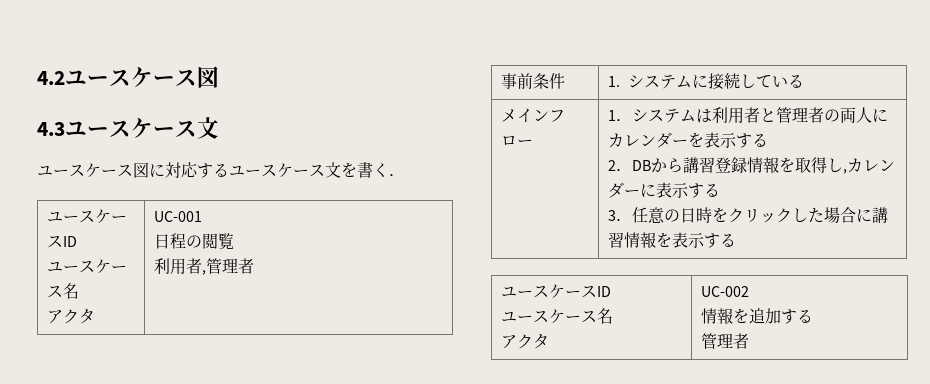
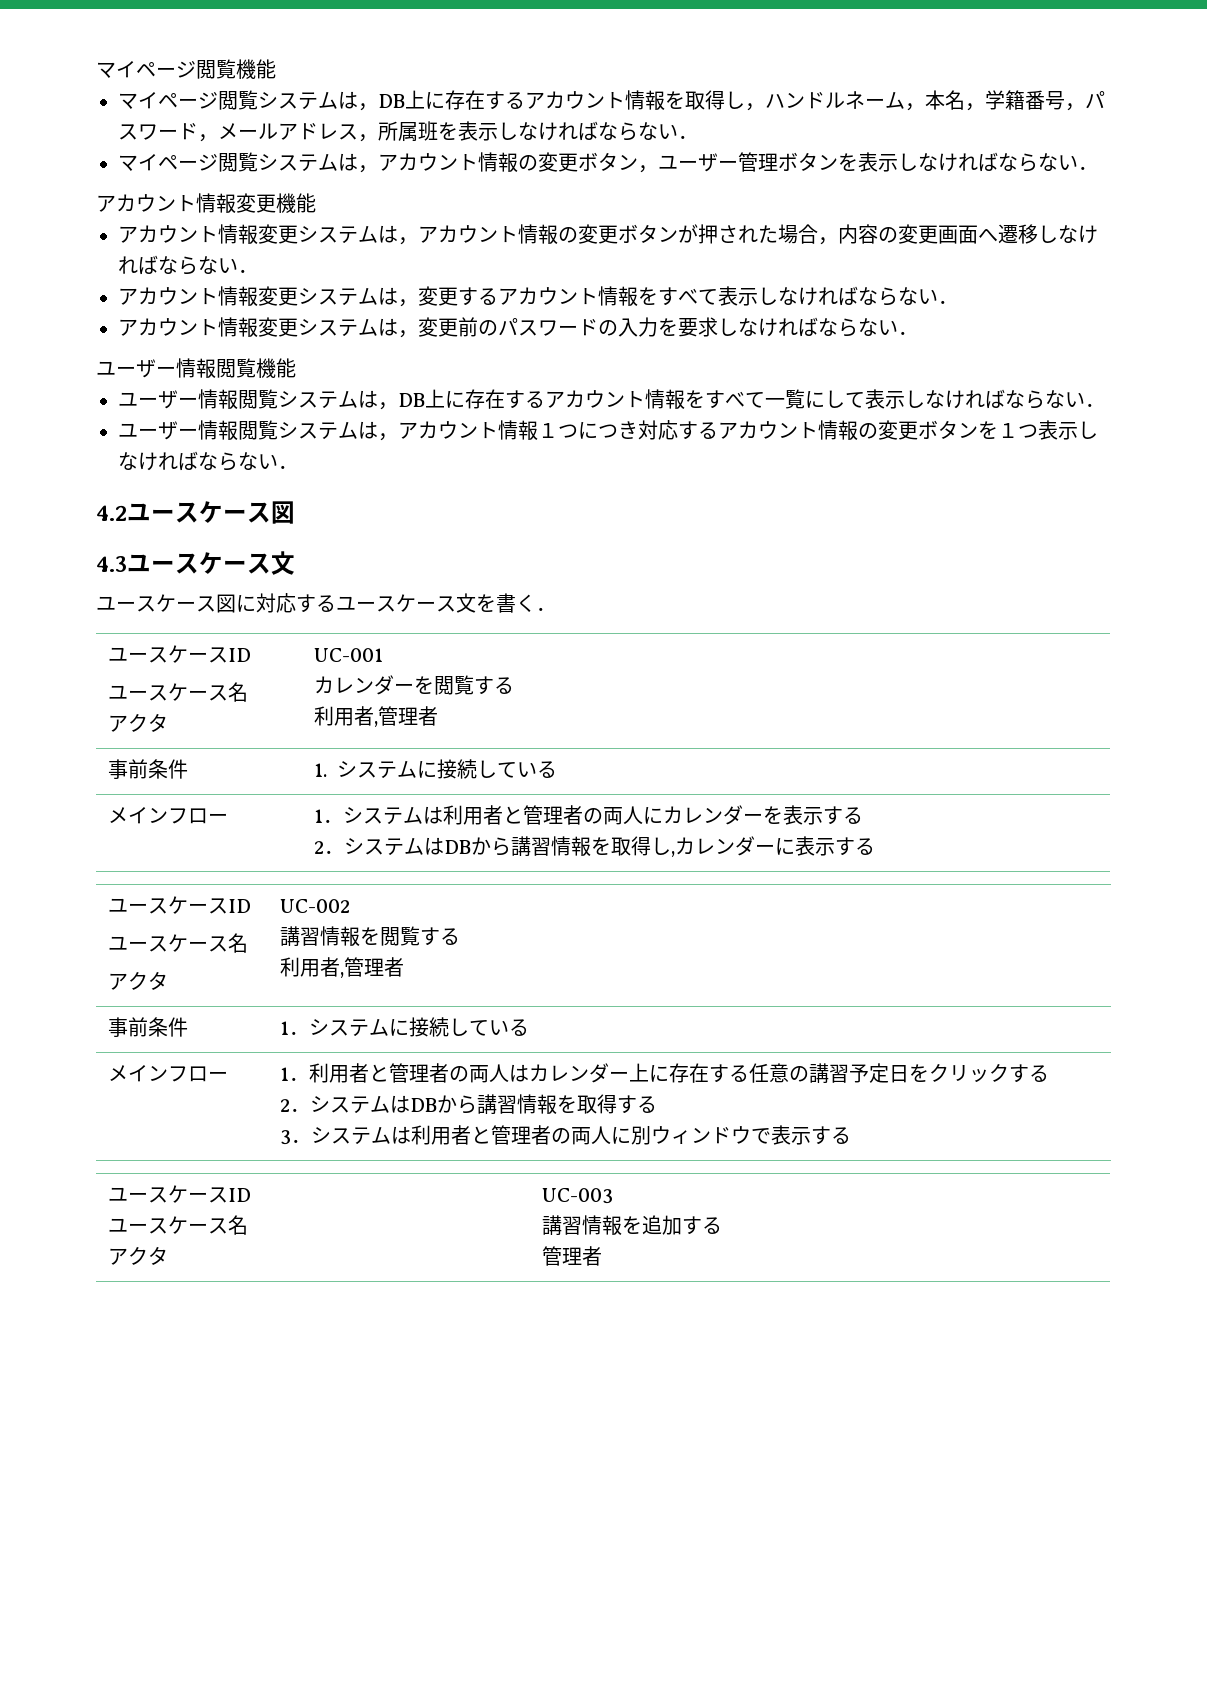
+ マイページ閲覧機能
+ マイページ閲覧システムは，DB上に存在するアカウント情報を取得し，ハンドルネーム，本名，学籍番号，パスワード，メールアドレス，所属班を表示しなければならない．
+ マイページ閲覧システムは，アカウント情報の変更ボタン，ユーザー管理ボタンを表示しなければならない．
+ アカウント情報変更機能
+ アカウント情報変更システムは，アカウント情報の変更ボタンが押された場合，内容の変更画面へ遷移しなければならない．
+ アカウント情報変更システムは，変更するアカウント情報をすべて表示しなければならない．
+ アカウント情報変更システムは，変更前のパスワードの入力を要求しなければならない．
+ ユーザー情報閲覧機能
+ ユーザー情報閲覧システムは，DB上に存在するアカウント情報をすべて一覧にして表示しなければならない．
+ ユーザー情報閲覧システムは，アカウント情報１つにつき対応するアカウント情報の変更ボタンを１つ表示しなければならない．
  ユースケース図に対応するユースケース文を書く．
  ユースケースID
  ユースケース名
  アクタ | UC-001
- 日程の閲覧
+ カレンダーを閲覧する
- 2．DBから講習登録情報を取得し,カレンダーに表示する
- 3．任意の日時をクリックした場合に講習情報を表示する
+ 2．システムはDBから講習情報を取得し,カレンダーに表示する
  ユースケースID
  ユースケース名
  アクタ | UC-002
- 情報を追加する
+ 講習情報を閲覧する
+ 利用者,管理者
+ 事前条件 | 1．システムに接続している
+ メインフロー | 1．利用者と管理者の両人はカレンダー上に存在する任意の講習予定日をクリックする
+ 2．システムはDBから講習情報を取得する
+ 3．システムは利用者と管理者の両人に別ウィンドウで表示する
+ ユースケースID
+ ユースケース名
+ アクタ | UC-003
+ 講習情報を追加する

